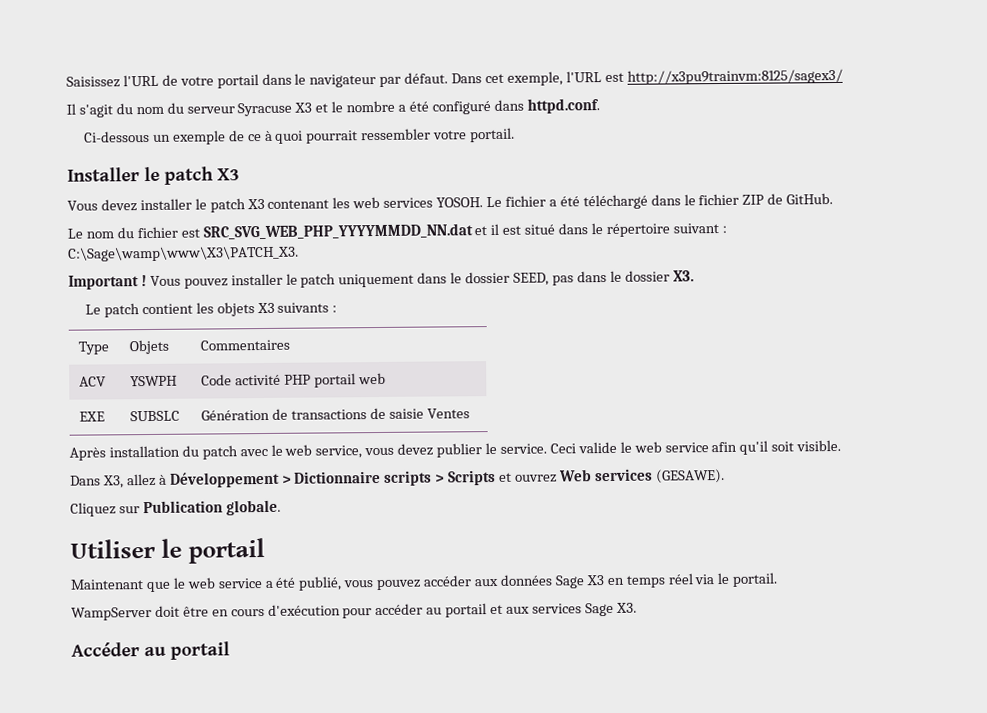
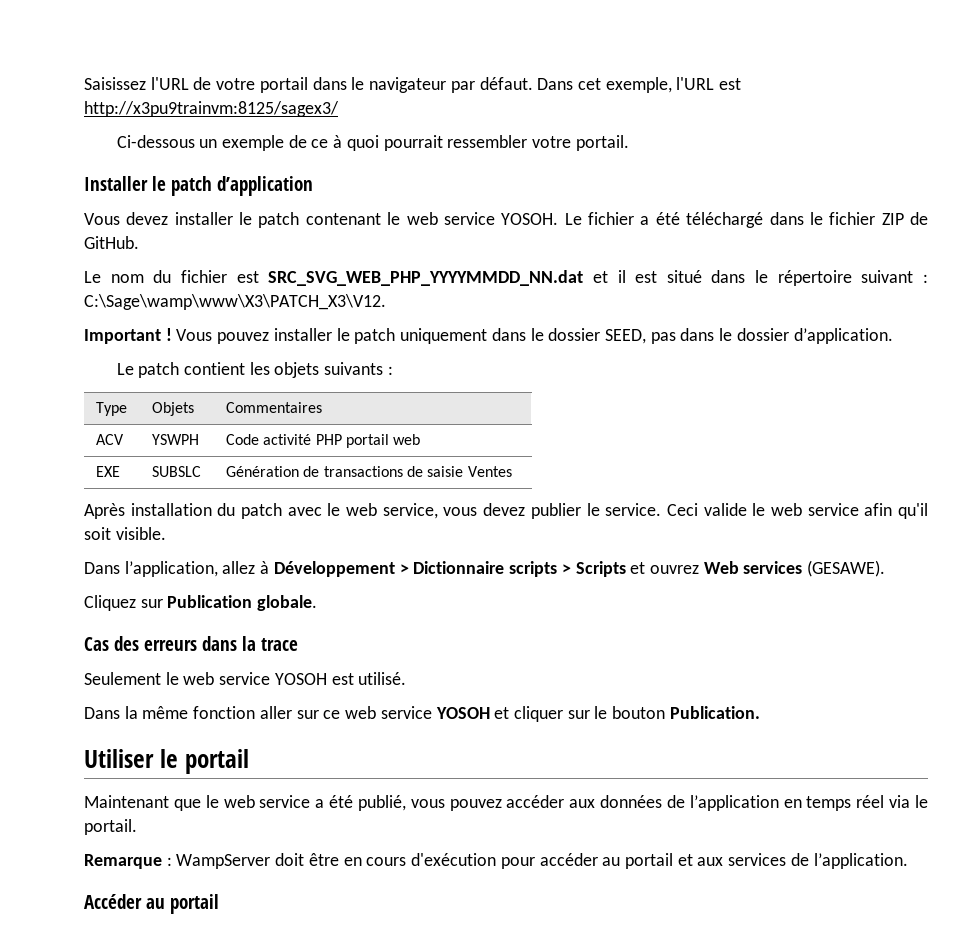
- Il s'agit du nom du serveur Syracuse X3 et le nombre a été configuré dans httpd.conf.
- Installer le patch X3
+ Installer le patch d’application
- Vous devez installer le patch X3 contenant les web services YOSOH.
+ Vous devez installer le patch contenant le web service YOSOH.
- Le nom du fichier est SRC_SVG_WEB_PHP_YYYYMMDD_NN.dat et il est situé dans le répertoire suivant : C:\Sage\wamp\www\X3\PATCH_X3.
+ Le nom du fichier est SRC_SVG_WEB_PHP_YYYYMMDD_NN.dat et il est situé dans le répertoire suivant : C:\Sage\wamp\www\X3\PATCH_X3\V12.
- Vous pouvez installer le patch uniquement dans le dossier SEED, pas dans le dossier X3.
+ Vous pouvez installer le patch uniquement dans le dossier SEED, pas dans le dossier d’application.
- Le patch contient les objets X3 suivants :
+ Le patch contient les objets suivants :
- Dans X3, allez à Développement > Dictionnaire scripts > Scripts et ouvrez Web services (GESAWE).
+ Dans l’application, allez à Développement > Dictionnaire scripts > Scripts et ouvrez Web services (GESAWE).
+ Cas des erreurs dans la trace
+ Seulement le web service YOSOH est utilisé.
+ Dans la même fonction aller sur ce web service YOSOH et cliquer sur le bouton Publication.
- Maintenant que le web service a été publié, vous pouvez accéder aux données Sage X3 en temps réel via le portail.
+ Maintenant que le web service a été publié, vous pouvez accéder aux données de l’application en temps réel via le portail.
- WampServer doit être en cours d'exécution pour accéder au portail et aux services Sage X3.
+ Remarque : WampServer doit être en cours d'exécution pour accéder au portail et aux services de l’application.

